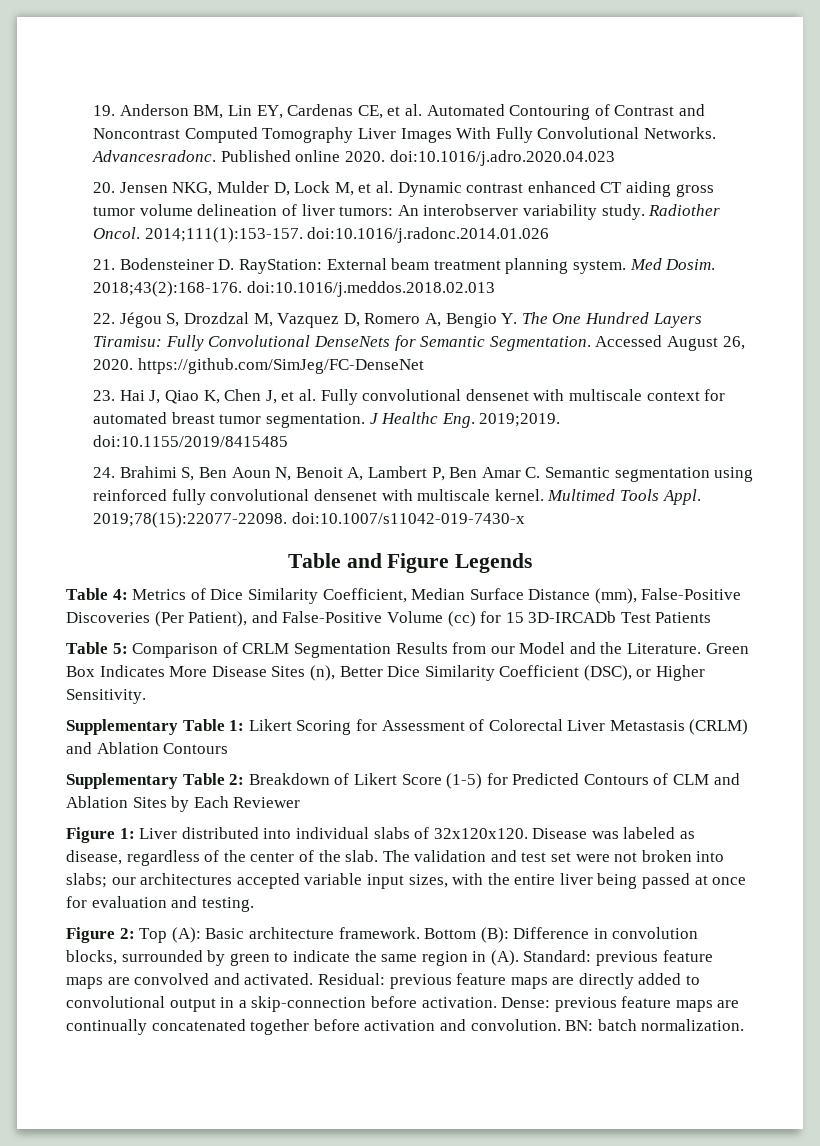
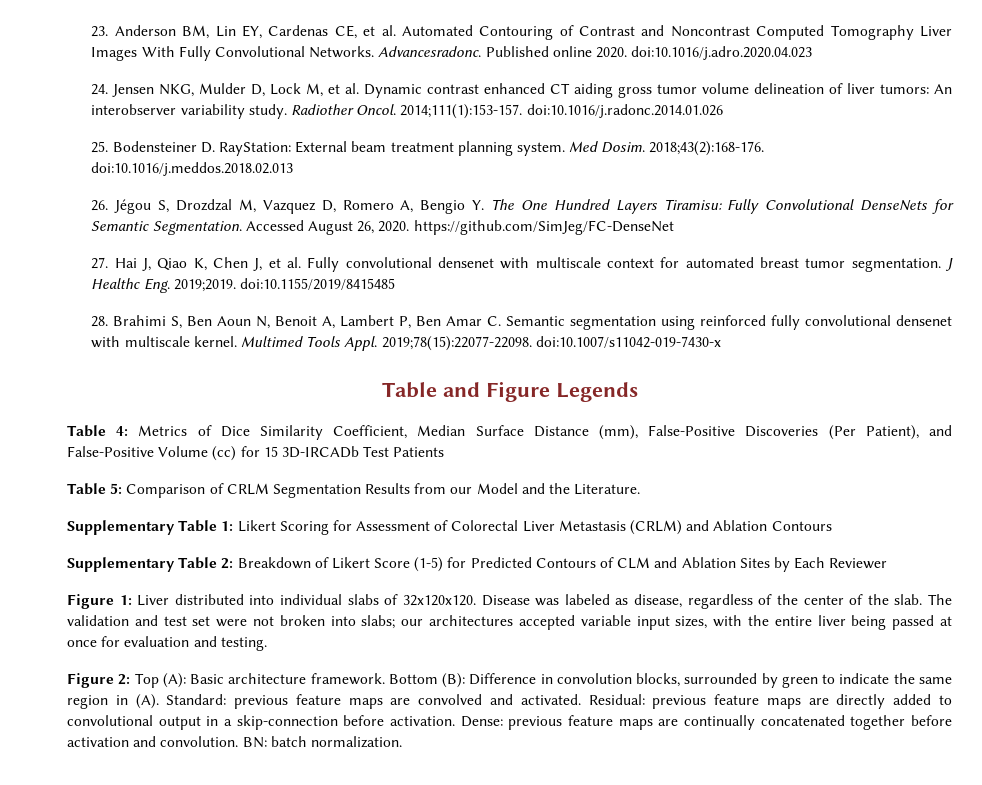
- 19. Anderson BM, Lin EY, Cardenas CE, et al. Automated Contouring of Contrast and Noncontrast Computed Tomography Liver Images With Fully Convolutional Networks.
+ 23. Anderson BM, Lin EY, Cardenas CE, et al. Automated Contouring of Contrast and Noncontrast Computed Tomography Liver Images With Fully Convolutional Networks.
- 20. Jensen NKG, Mulder D, Lock M, et al. Dynamic contrast enhanced CT aiding gross tumor volume delineation of liver tumors: An interobserver variability study.
+ 24. Jensen NKG, Mulder D, Lock M, et al. Dynamic contrast enhanced CT aiding gross tumor volume delineation of liver tumors: An interobserver variability study.
- 21. Bodensteiner D. RayStation: External beam treatment planning system.
+ 25. Bodensteiner D. RayStation: External beam treatment planning system.
- 22. Jégou S, Drozdzal M, Vazquez D, Romero A, Bengio Y. The One Hundred Layers Tiramisu: Fully Convolutional DenseNets for Semantic Segmentation.
+ 26. Jégou S, Drozdzal M, Vazquez D, Romero A, Bengio Y. The One Hundred Layers Tiramisu: Fully Convolutional DenseNets for Semantic Segmentation.
- 23. Hai J, Qiao K, Chen J, et al. Fully convolutional densenet with multiscale context for automated breast tumor segmentation.
+ 27. Hai J, Qiao K, Chen J, et al. Fully convolutional densenet with multiscale context for automated breast tumor segmentation.
- 24. Brahimi S, Ben Aoun N, Benoit A, Lambert P, Ben Amar C. Semantic segmentation using reinforced fully convolutional densenet with multiscale kernel.
+ 28. Brahimi S, Ben Aoun N, Benoit A, Lambert P, Ben Amar C. Semantic segmentation using reinforced fully convolutional densenet with multiscale kernel.
- Green Box Indicates More Disease Sites (n), Better Dice Similarity Coefficient (DSC), or Higher Sensitivity.

